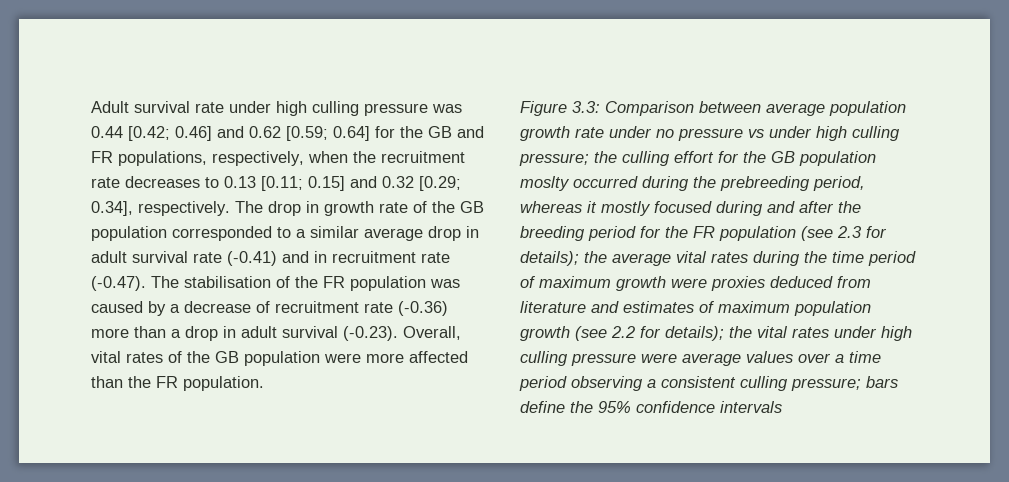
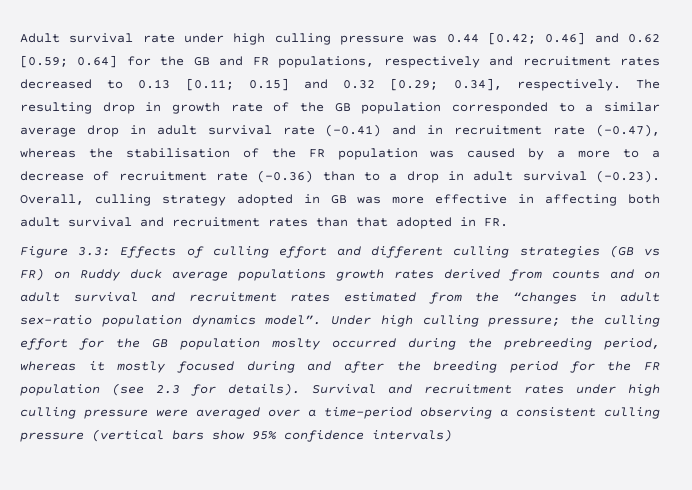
- Adult survival rate under high culling pressure was 0.44 [0.42; 0.46] and 0.62 [0.59; 0.64] for the GB and FR populations, respectively, when the recruitment rate decreases to 0.13 [0.11; 0.15] and 0.32 [0.29; 0.34], respectively.
+ Adult survival rate under high culling pressure was 0.44 [0.42; 0.46] and 0.62 [0.59; 0.64] for the GB and FR populations, respectively and recruitment rates decreased to 0.13 [0.11; 0.15] and 0.32 [0.29; 0.34], respectively.
- The drop in growth rate of the GB population corresponded to a similar average drop in adult survival rate (-0.41) and in recruitment rate (-0.47). The stabilisation of the FR population was caused by a decrease of recruitment rate (-0.36) more than a drop in adult survival (-0.23). Overall, vital rates of the GB population were more affected than the FR population.
- Figure 3.3: Comparison between average population growth rate under no pressure vs under high culling pressure;
+ The resulting drop in growth rate of the GB population corresponded to a similar average drop in adult survival rate (-0.41) and in recruitment rate (-0.47), whereas the stabilisation of the FR population was caused by a more to a decrease of recruitment rate (-0.36) than to a drop in adult survival (-0.23). Overall, culling strategy adopted in GB was more effective in affecting both adult survival and recruitment rates than that adopted in FR.
+ Figure 3.3: Effects of culling effort and different culling strategies (GB vs FR) on Ruddy duck average populations growth rates derived from counts and on adult survival and recruitment rates estimated from the “changes in adult sex-ratio population dynamics model”. Under high culling pressure;
- the culling effort for the GB population moslty occurred during the prebreeding period, whereas it mostly focused during and after the breeding period for the FR population (see 2.3 for details); the average vital rates during the time period of maximum growth were proxies deduced from literature and estimates of maximum population growth (see 2.2 for details); the vital rates under high culling pressure were average values over a time period observing a consistent culling pressure; bars define the 95% confidence intervals
+ the culling effort for the GB population moslty occurred during the prebreeding period, whereas it mostly focused during and after the breeding period for the FR population (see 2.3 for details). Survival and recruitment rates under high culling pressure were averaged over a time-period observing a consistent culling pressure (vertical bars show 95% confidence intervals)

